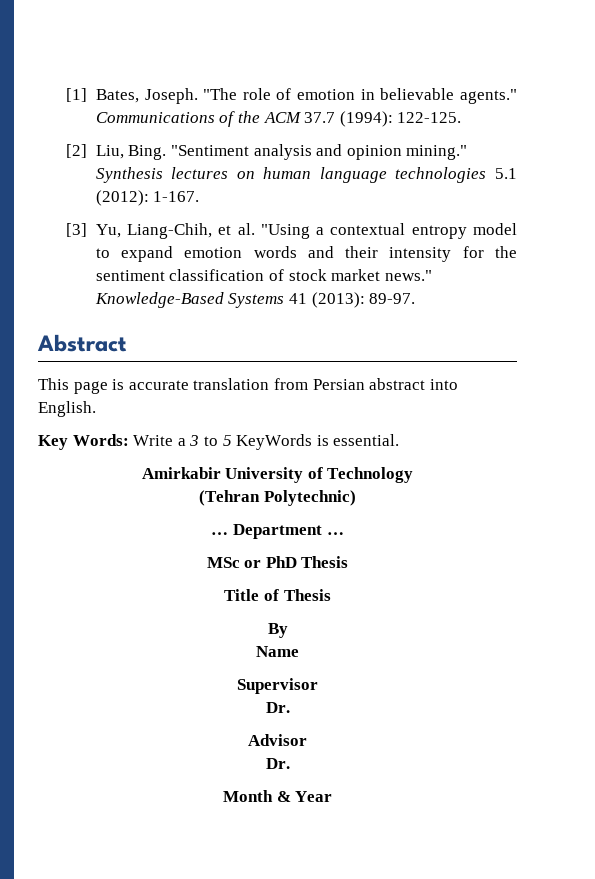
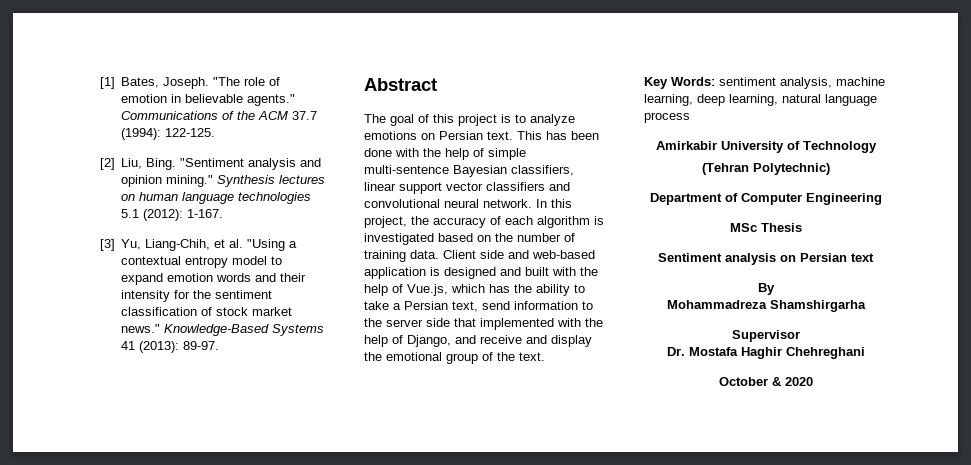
- This page is accurate translation from Persian abstract into English.
- Key Words: Write a 3 to 5 KeyWords is essential.
+ The goal of this project is to analyze emotions on Persian text. This has been done with the help of simple multi-sentence Bayesian classifiers, linear support vector classifiers and convolutional neural network. In this project, the accuracy of each algorithm is investigated based on the number of training data. Client side and web-based application is designed and built with the help of Vue.js, which has the ability to take a Persian text, send information to the server side that implemented with the help of Django, and receive and display the emotional group of the text.
+ Key Words: sentiment analysis, machine learning, deep learning, natural language process
- … Department …
+ Department of Computer Engineering
- MSc or PhD Thesis
- Title of Thesis
+ MSc Thesis
+ Sentiment analysis on Persian text
- Name
+ Mohammadreza Shamshirgarha
  Supervisor
- Dr.
- Advisor
- Dr.
- Month & Year
+ Dr. Mostafa Haghir Chehreghani
+ October & 2020

